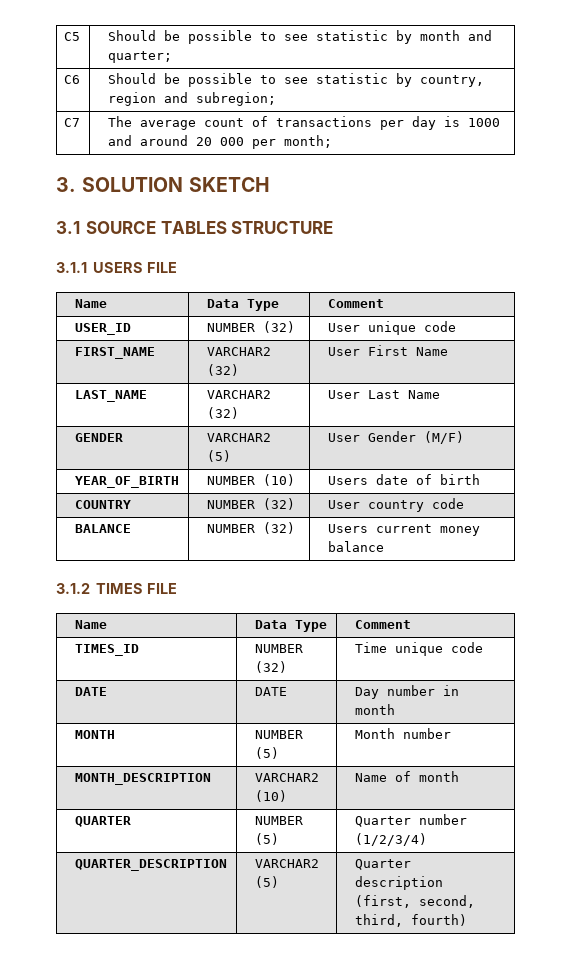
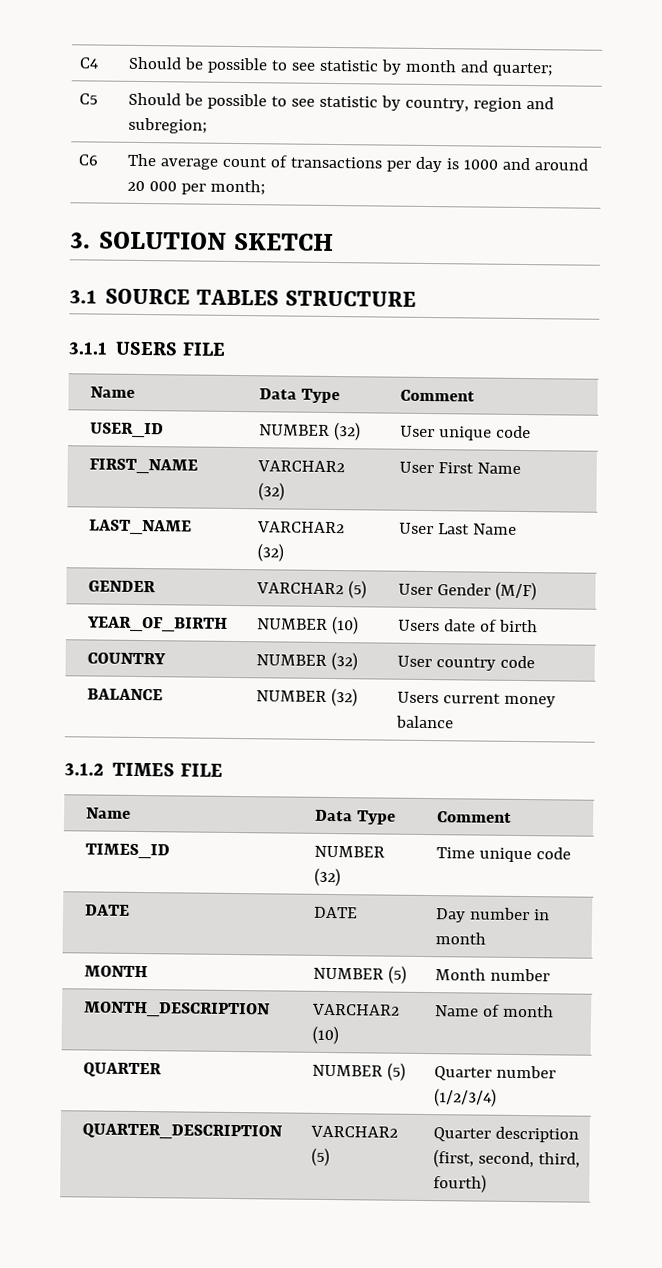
- C5 | Should be possible to see statistic by month and quarter;
+ C4 | Should be possible to see statistic by month and quarter;
- C6 | Should be possible to see statistic by country, region and subregion;
+ C5 | Should be possible to see statistic by country, region and subregion;
- C7 | The average count of transactions per day is 1000 and around 20 000 per month;
+ C6 | The average count of transactions per day is 1000 and around 20 000 per month;

